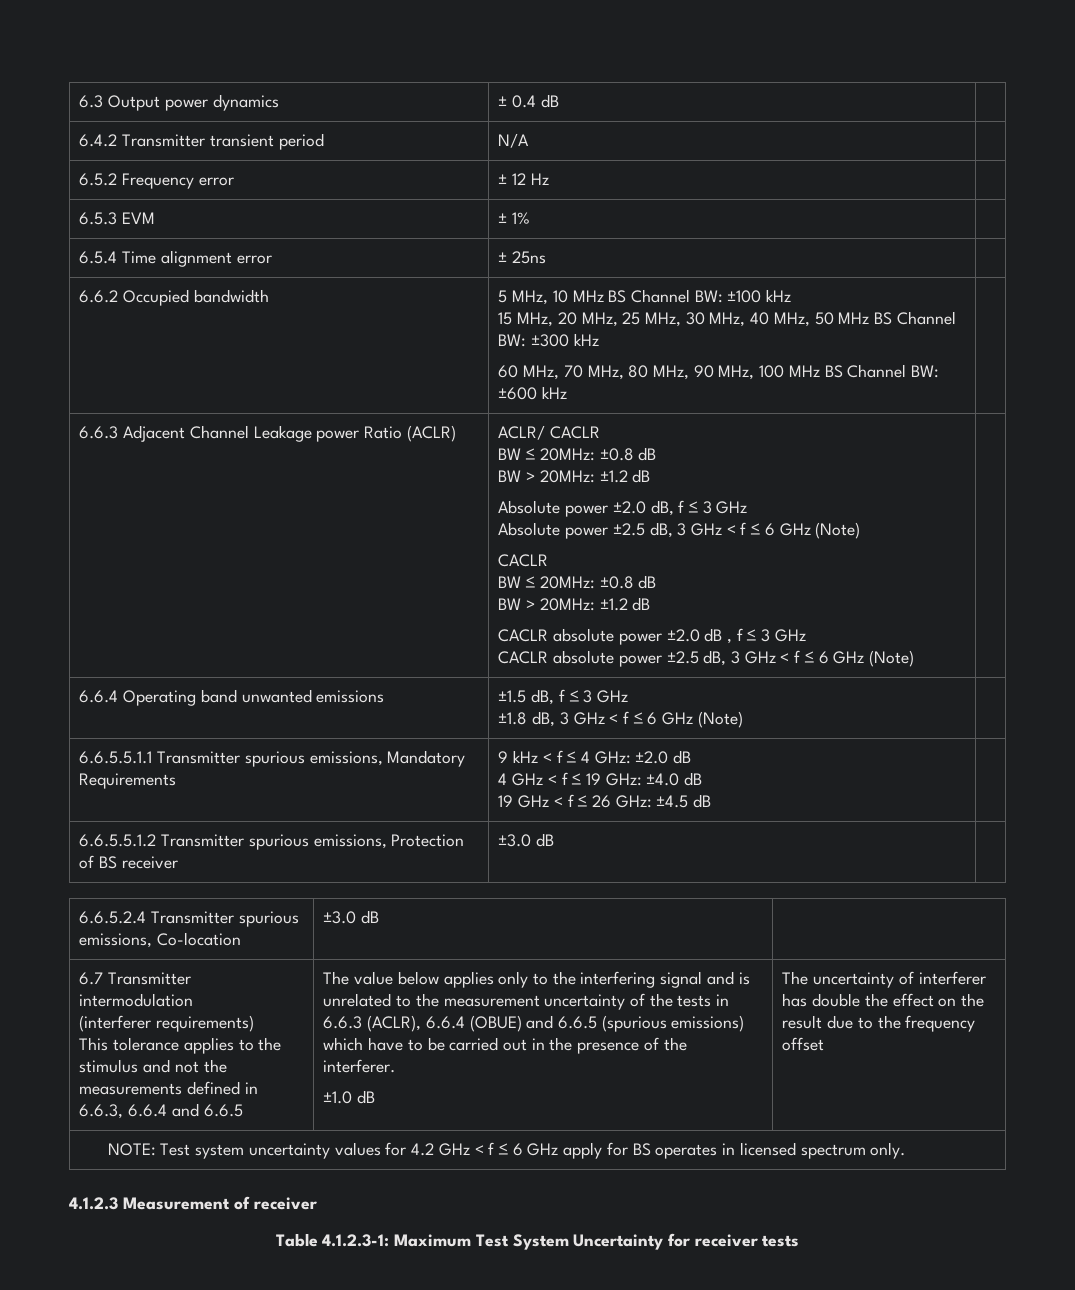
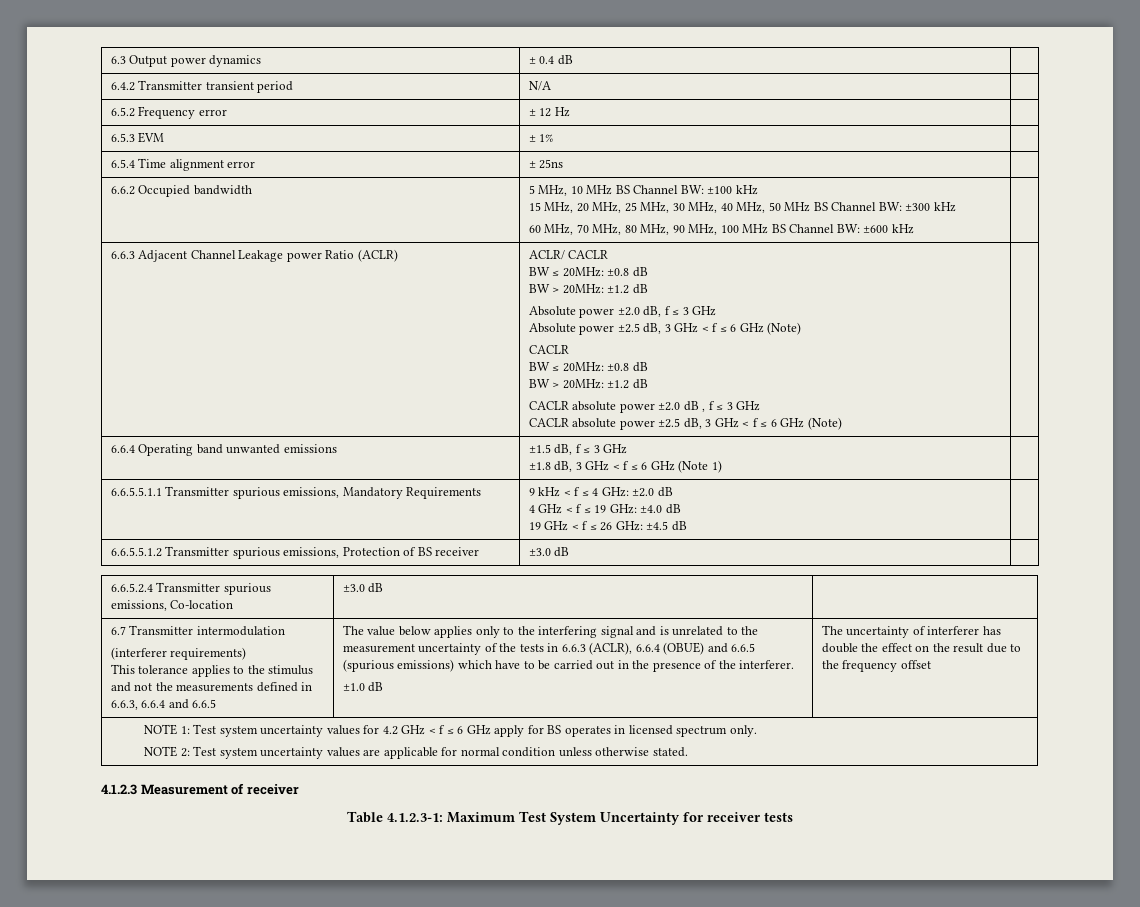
  6.6.4 Operating band unwanted emissions | ±1.5 dB, f ≤ 3 GHz
- ±1.8 dB, 3 GHz < f ≤ 6 GHz (Note) |
+ ±1.8 dB, 3 GHz < f ≤ 6 GHz (Note 1) |
- NOTE: Test system uncertainty values for 4.2 GHz < f ≤ 6 GHz apply for BS operates in licensed spectrum only.
+ NOTE 1: Test system uncertainty values for 4.2 GHz < f ≤ 6 GHz apply for BS operates in licensed spectrum only.
+ NOTE 2: Test system uncertainty values are applicable for normal condition unless otherwise stated.

